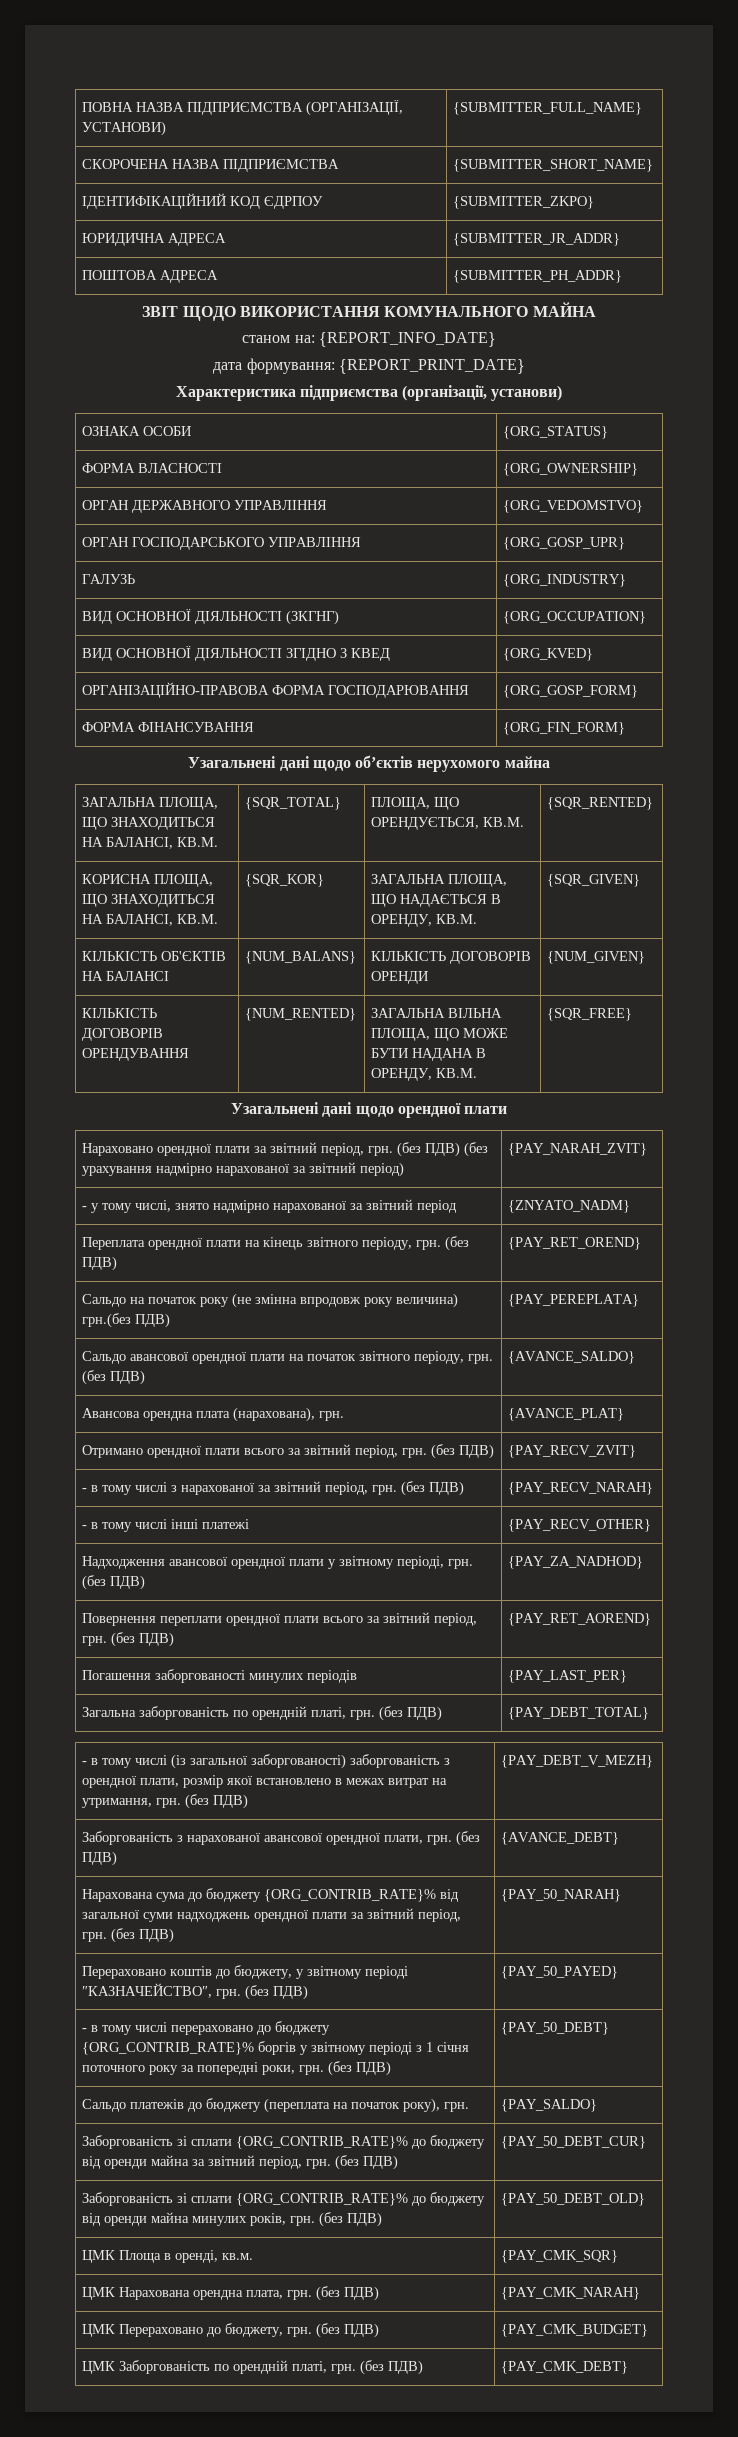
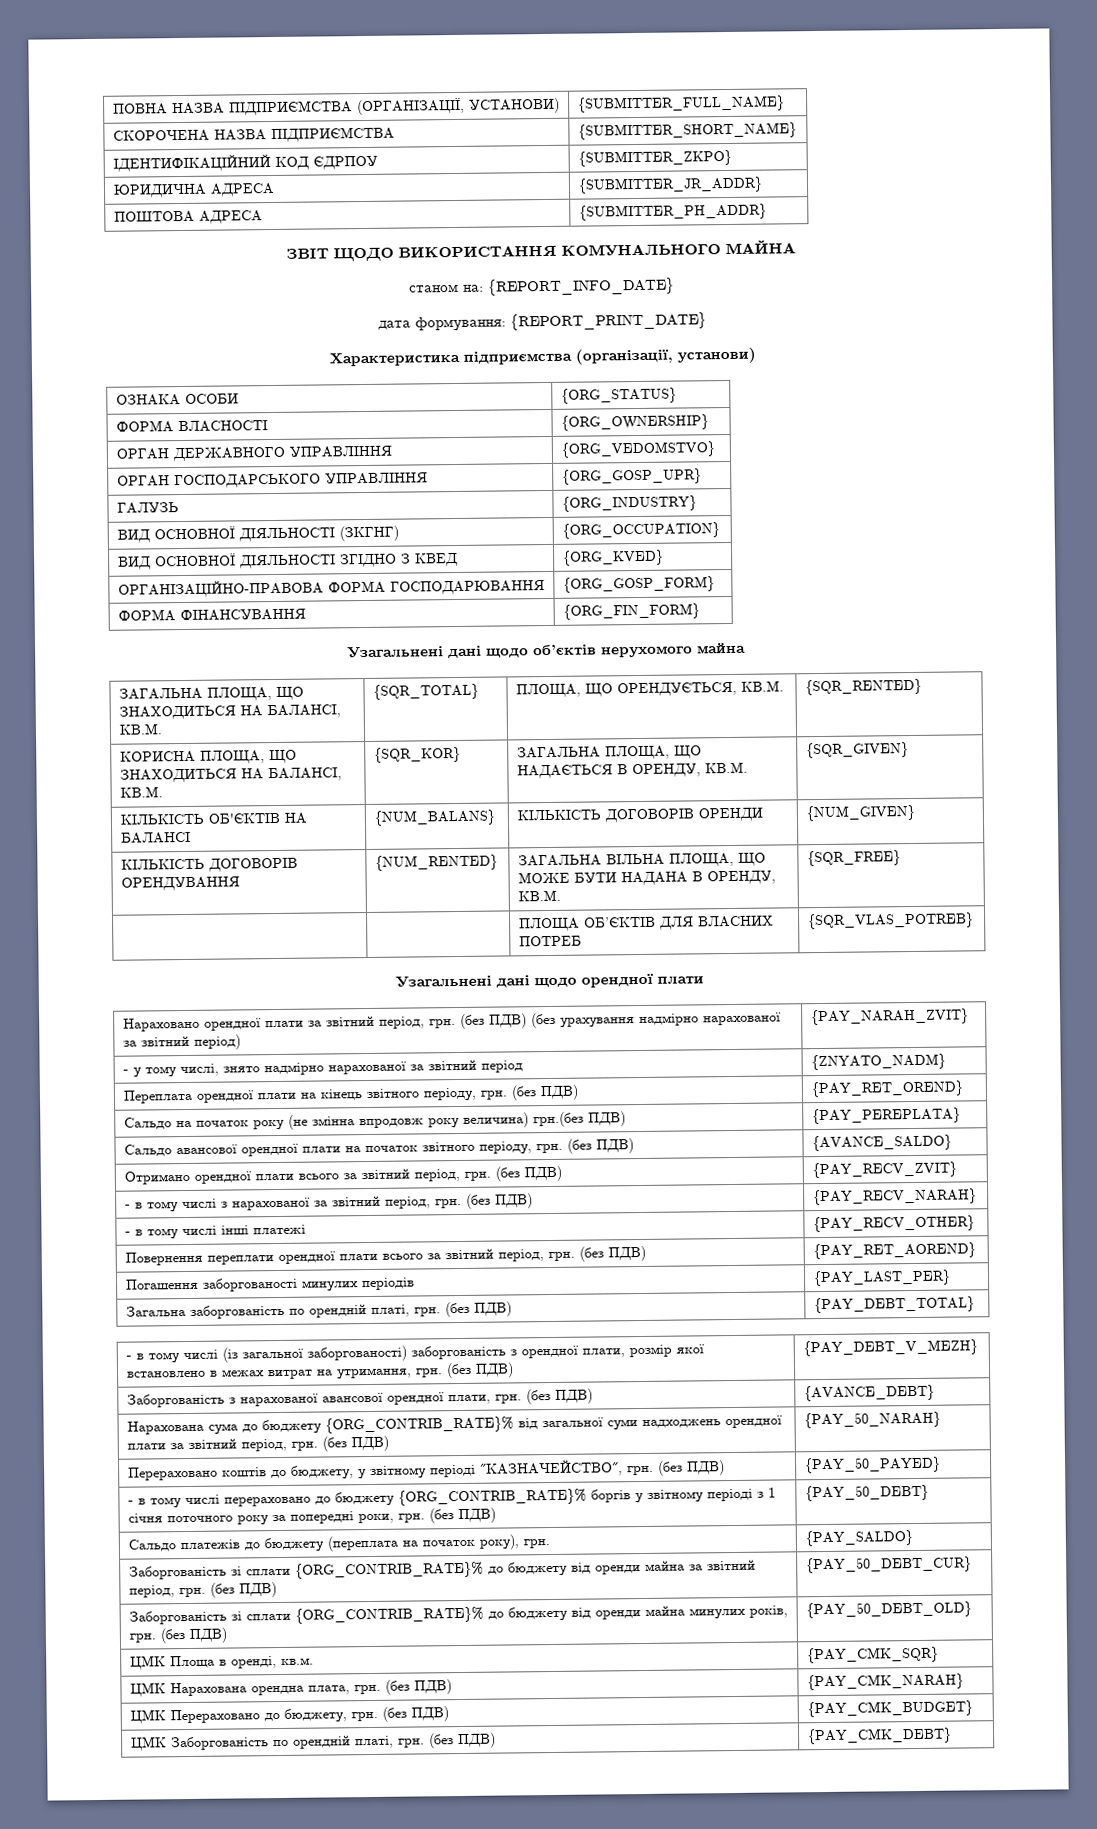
+ | | ПЛОЩА ОБ’ЄКТІВ ДЛЯ ВЛАСНИХ ПОТРЕБ | {SQR_VLAS_POTREB}
- Авансова орендна плата (нарахована), грн. | {AVANCE_PLAT}
- Надходження авансової орендної плати у звітному періоді, грн. (без ПДВ) | {PAY_ZA_NADHOD}

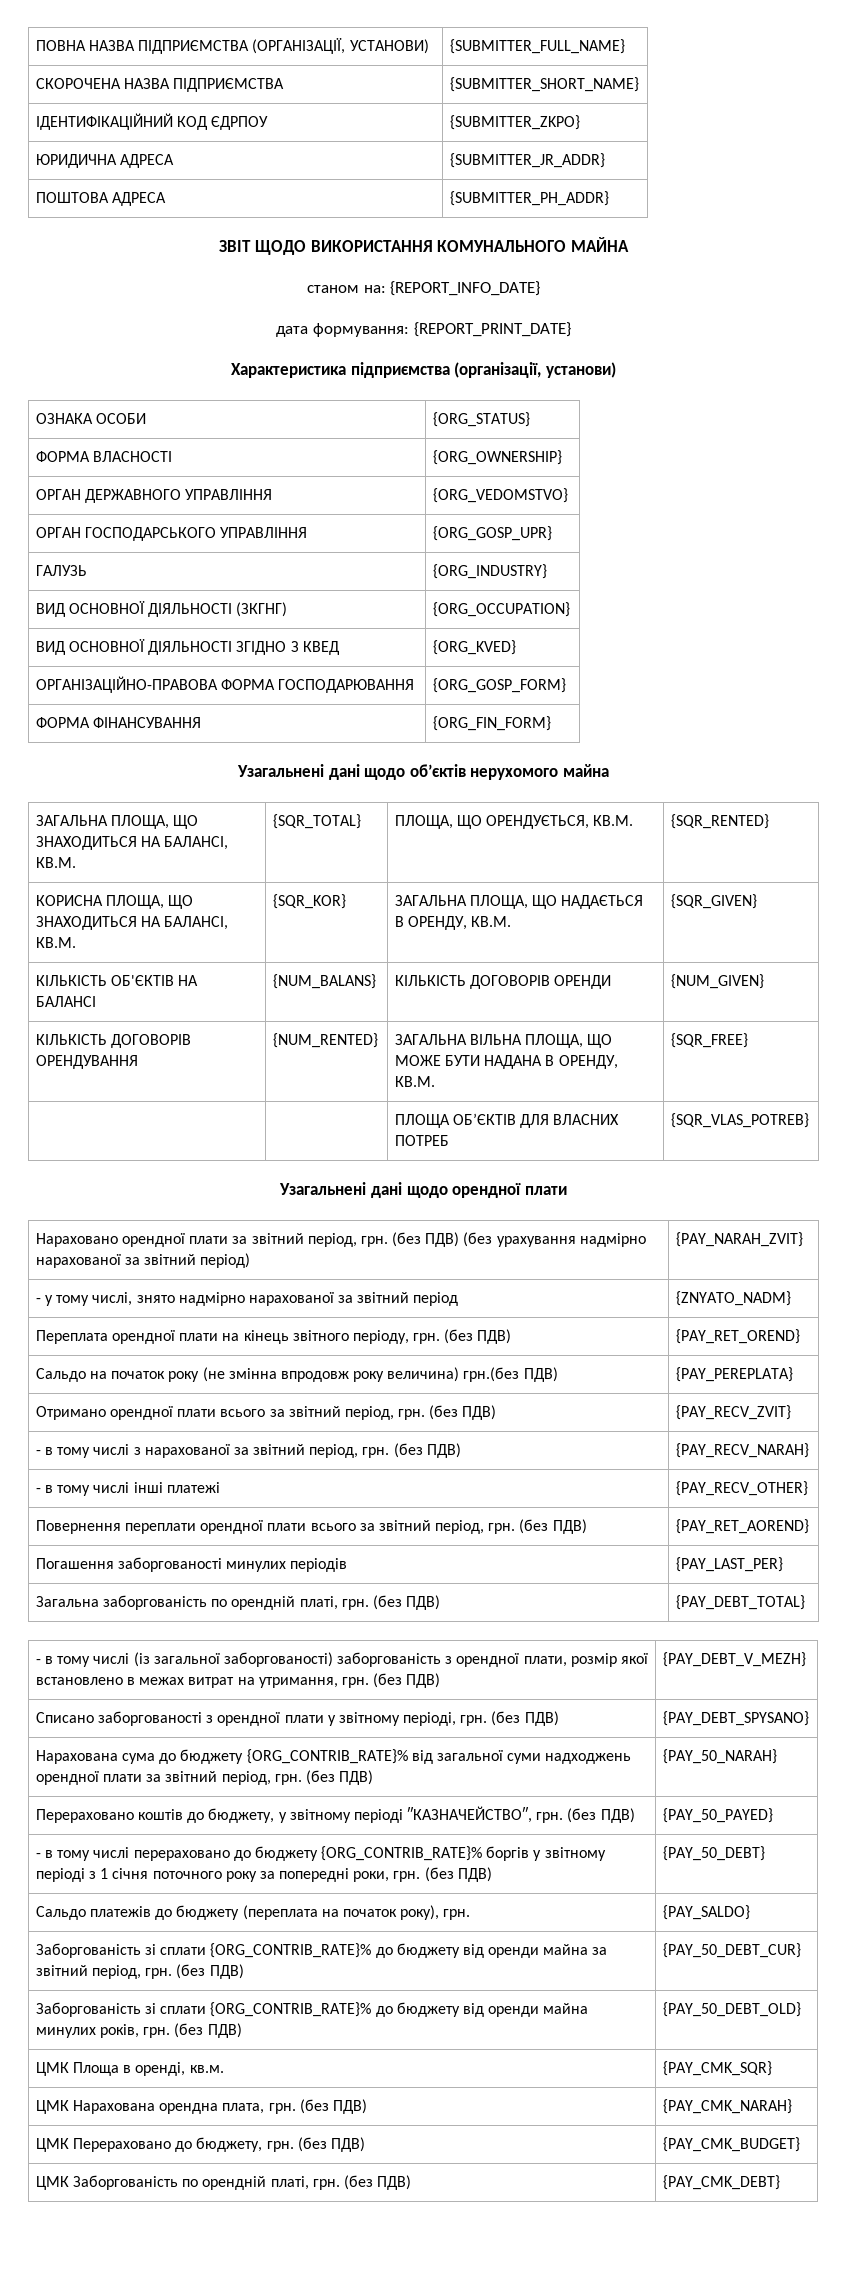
- Сальдо авансової орендної плати на початок звітного періоду, грн. (без ПДВ) | {AVANCE_SALDO}
- Заборгованість з нарахованої авансової орендної плати, грн. (без ПДВ) | {AVANCE_DEBT}
+ Списано заборгованості з орендної плати у звітному періоді, грн. (без ПДВ) | {PAY_DEBT_SPYSANO}

